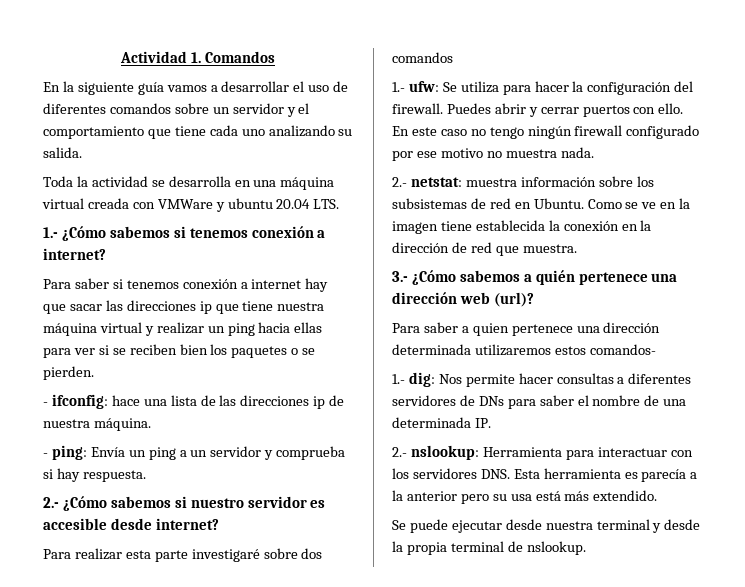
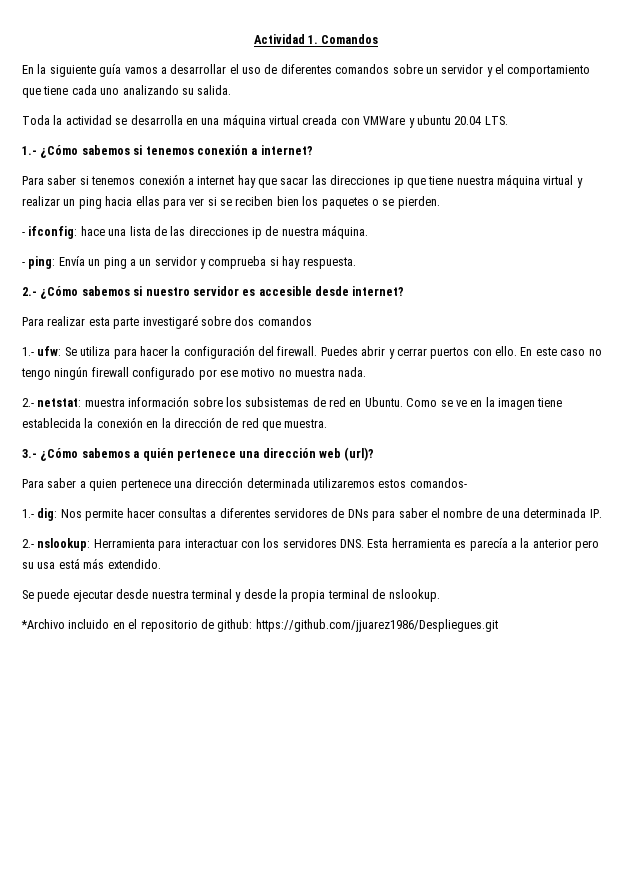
+ *Archivo incluido en el repositorio de github: https://github.com/jjuarez1986/Despliegues.git

